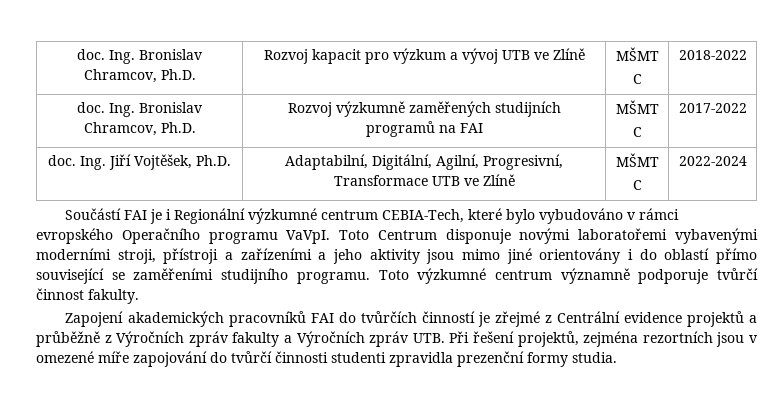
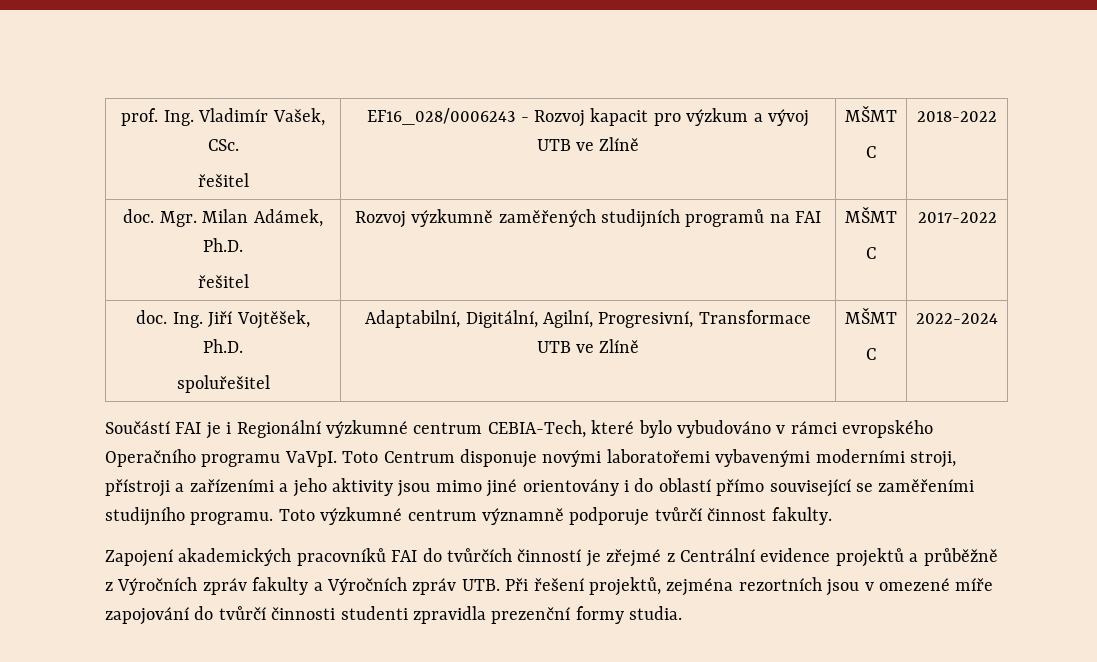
- doc. Ing. Bronislav Chramcov, Ph.D. | Rozvoj kapacit pro výzkum a vývoj UTB ve Zlíně | MŠMT
+ prof. Ing. Vladimír Vašek, CSc.
+ řešitel | EF16_028/0006243 - Rozvoj kapacit pro výzkum a vývoj UTB ve Zlíně | MŠMT
- doc. Ing. Bronislav Chramcov, Ph.D. | Rozvoj výzkumně zaměřených studijních programů na FAI | MŠMT
+ doc. Mgr. Milan Adámek, Ph.D.
+ řešitel | Rozvoj výzkumně zaměřených studijních programů na FAI | MŠMT
- doc. Ing. Jiří Vojtěšek, Ph.D. | Adaptabilní, Digitální, Agilní, Progresivní, Transformace UTB ve Zlíně | MŠMT
+ doc. Ing. Jiří Vojtěšek, Ph.D.
+ spoluřešitel | Adaptabilní, Digitální, Agilní, Progresivní, Transformace UTB ve Zlíně | MŠMT

